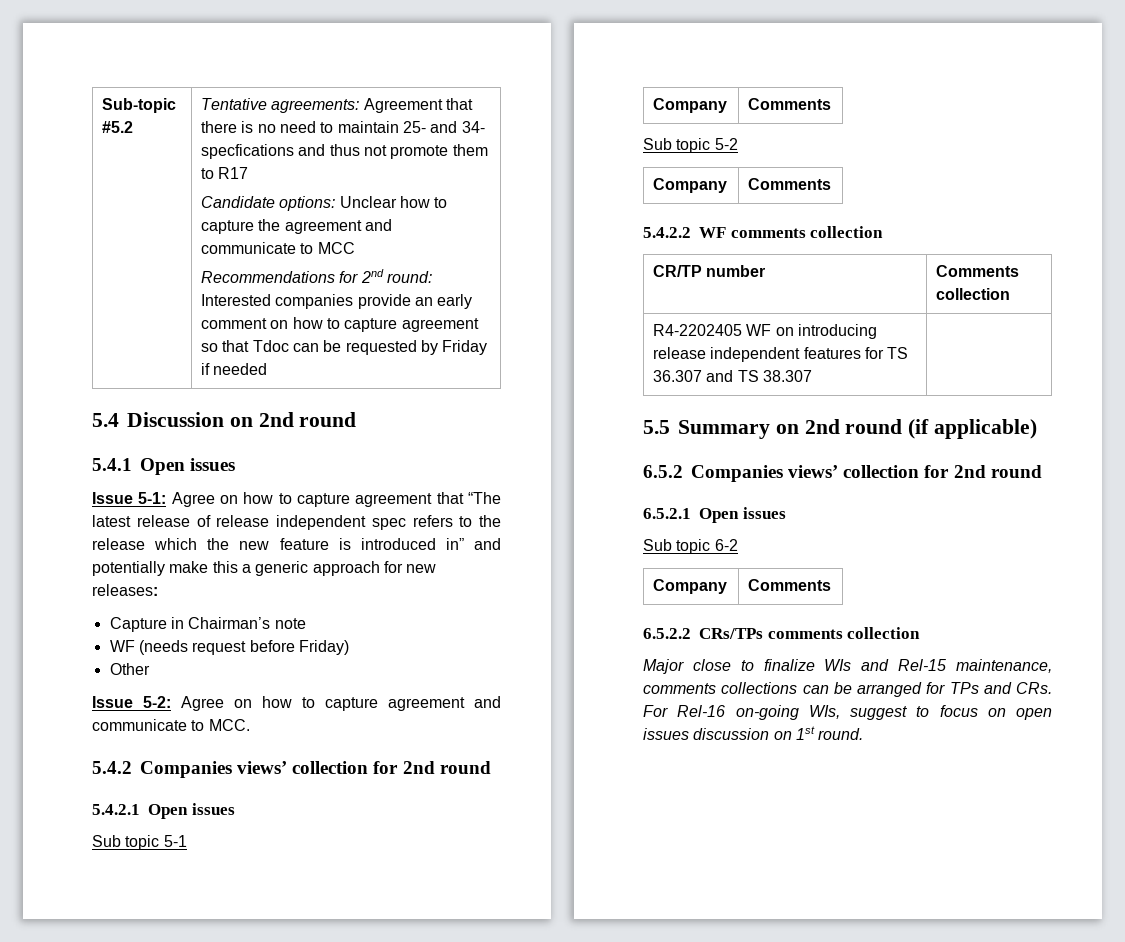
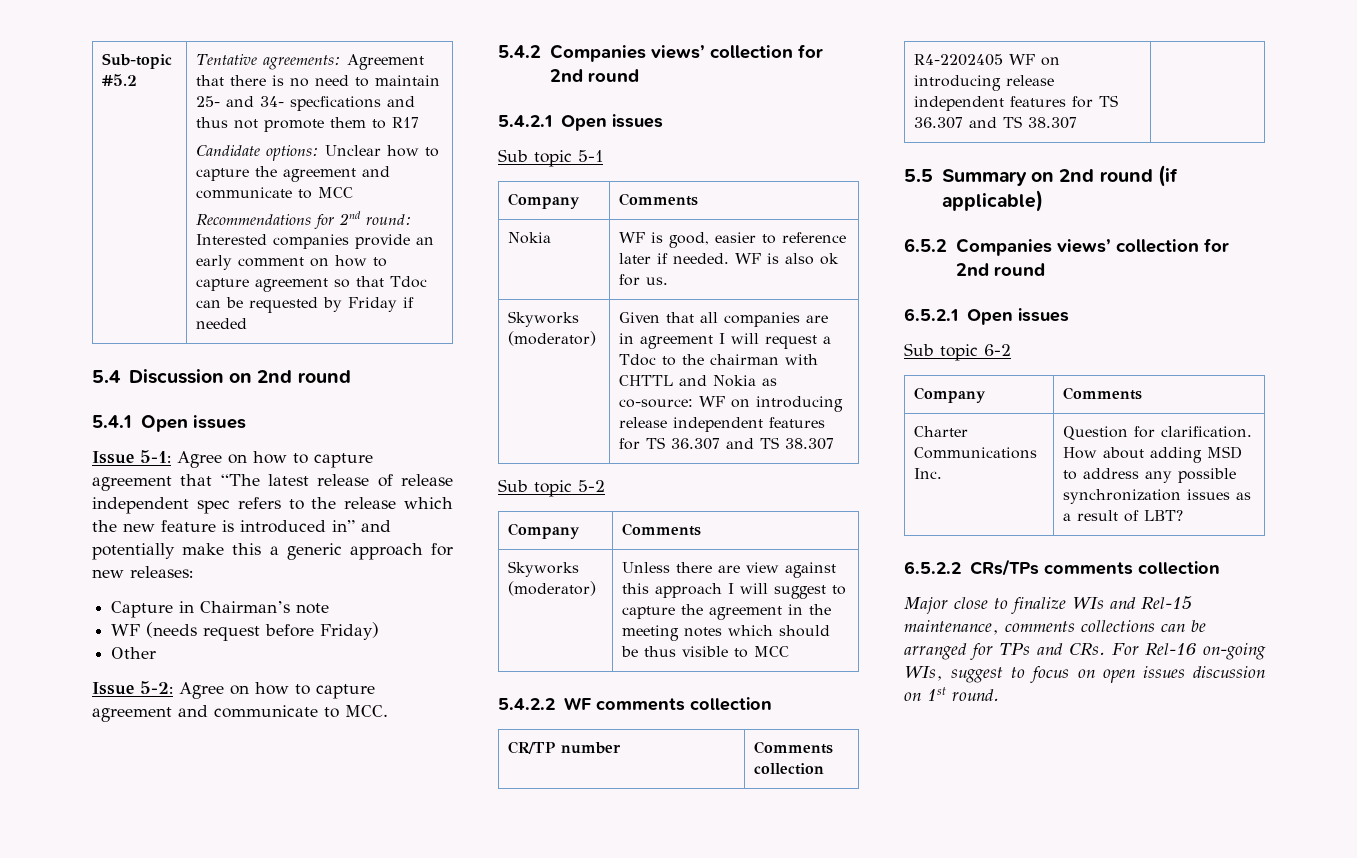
+ Nokia | WF is good, easier to reference later if needed. WF is also ok for us.
+ Skyworks (moderator) | Given that all companies are in agreement I will request a Tdoc to the chairman with CHTTL and Nokia as co-source: WF on introducing release independent features for TS 36.307 and TS 38.307
+ Skyworks (moderator) | Unless there are view against this approach I will suggest to capture the agreement in the meeting notes which should be thus visible to MCC
+ Charter Communications Inc. | Question for clarification. How about adding MSD to address any possible synchronization issues as a result of LBT?

